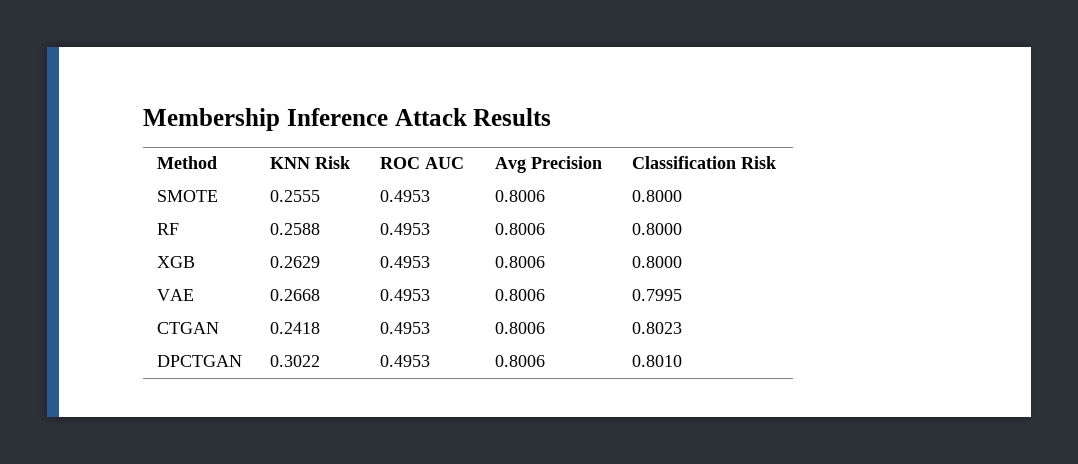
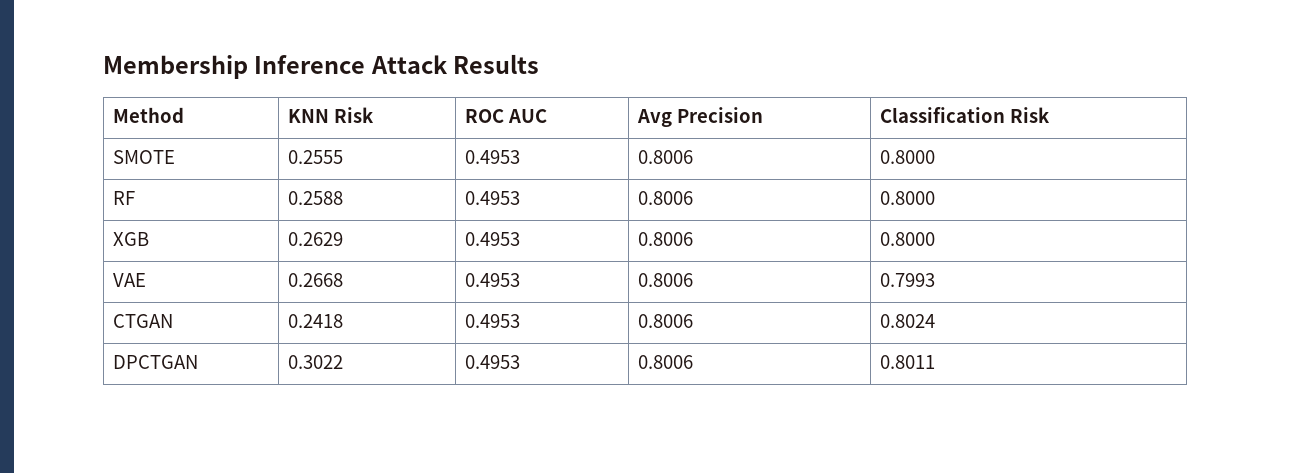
- VAE | 0.2668 | 0.4953 | 0.8006 | 0.7995
+ VAE | 0.2668 | 0.4953 | 0.8006 | 0.7993
- CTGAN | 0.2418 | 0.4953 | 0.8006 | 0.8023
+ CTGAN | 0.2418 | 0.4953 | 0.8006 | 0.8024
- DPCTGAN | 0.3022 | 0.4953 | 0.8006 | 0.8010
+ DPCTGAN | 0.3022 | 0.4953 | 0.8006 | 0.8011

